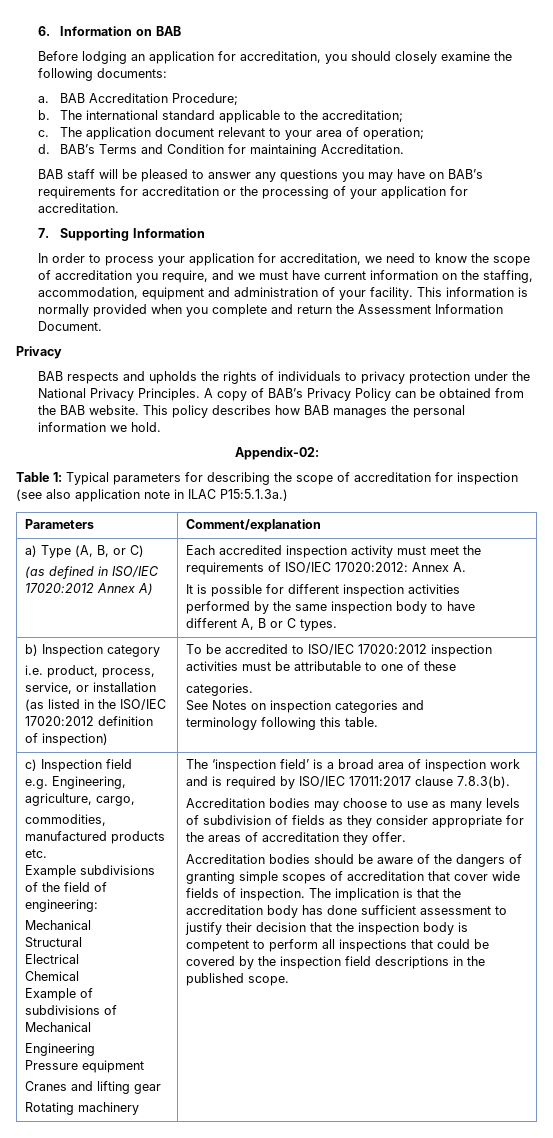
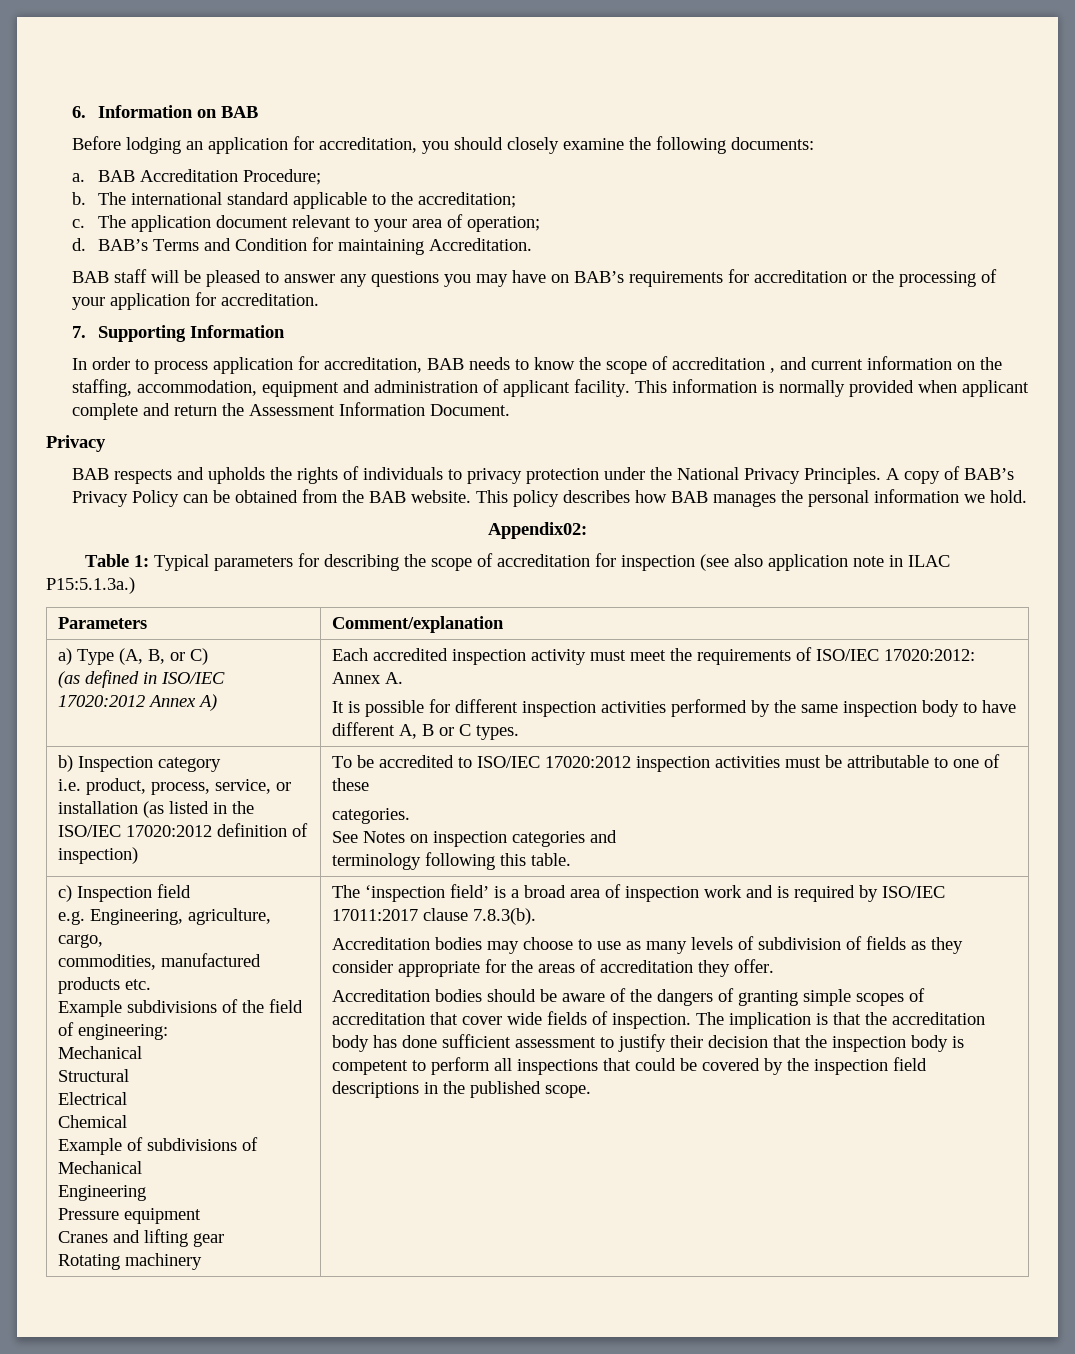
- In order to process your application for accreditation, we need to know the scope of accreditation you require, and we must have current information on the staffing, accommodation, equipment and administration of your facility.
+ In order to process application for accreditation, BAB needs to know the scope of accreditation , and current information on the staffing, accommodation, equipment and administration of applicant facility.
- This information is normally provided when you complete and return the Assessment Information Document.
+ This information is normally provided when applicant complete and return the Assessment Information Document.
- Appendix-02:
+ Appendix02:

